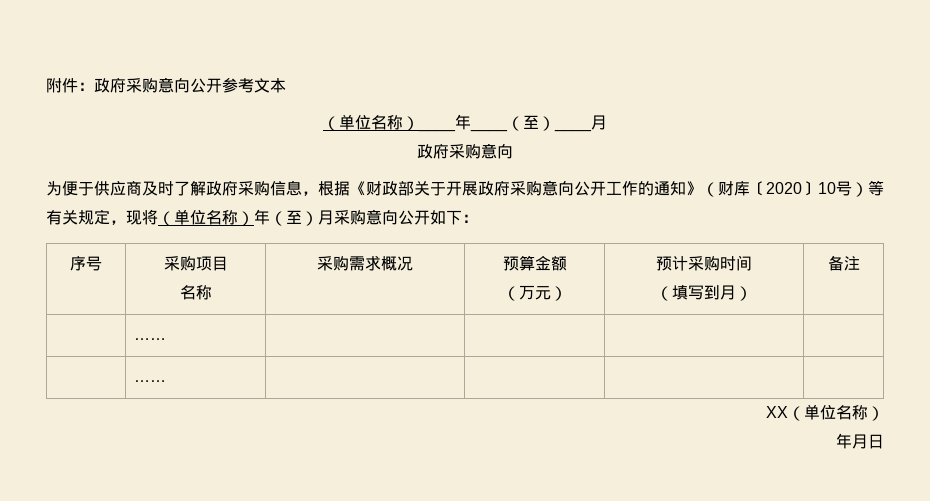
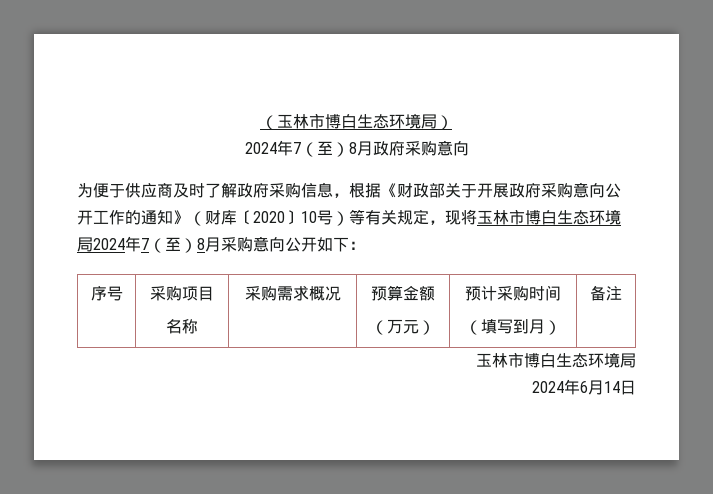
- 附件：政府采购意向公开参考文本
- （单位名称）____年____（至）____月
- 政府采购意向
+ （玉林市博白生态环境局）
+ 2024年7（至）8月政府采购意向
- 为便于供应商及时了解政府采购信息，根据《财政部关于开展政府采购意向公开工作的通知》（财库〔2020〕10号）等有关规定，现将（单位名称）年（至）月采购意向公开如下：
+ 为便于供应商及时了解政府采购信息，根据《财政部关于开展政府采购意向公开工作的通知》（财库〔2020〕10号）等有关规定，现将玉林市博白生态环境局2024年7（至）8月采购意向公开如下：
  序号 | 采购项目
  名称 | 采购需求概况 | 预算金额
  （万元） | 预计采购时间
  （填写到月） | 备注
- | …… | | | |
- | …… | | | |
- XX（单位名称）
- 年月日
+ 玉林市博白生态环境局
+ 2024年6月14日

